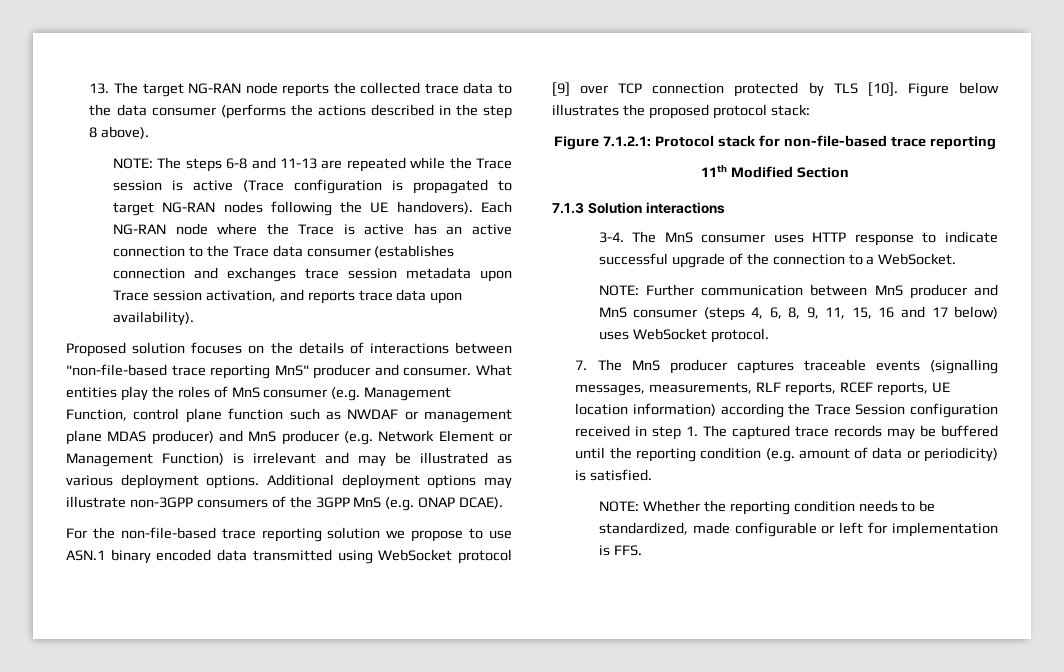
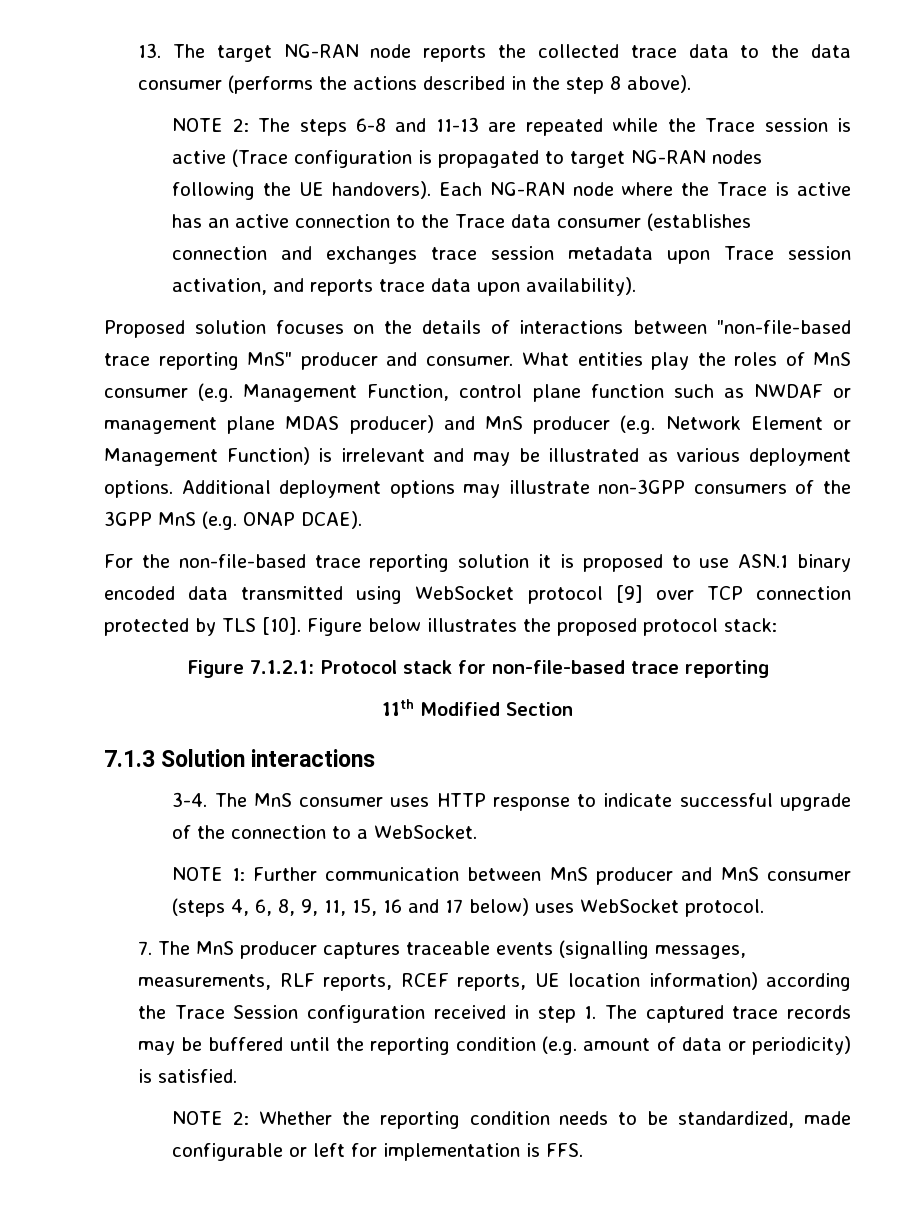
- NOTE: The steps 6-8 and 11-13 are repeated while the Trace session is active (Trace configuration is propagated to target NG-RAN nodes following the UE handovers).
+ NOTE 2: The steps 6-8 and 11-13 are repeated while the Trace session is active (Trace configuration is propagated to target NG-RAN nodes following the UE handovers).
- For the non-file-based trace reporting solution we propose to use ASN.1 binary encoded data transmitted using WebSocket protocol [9] over TCP connection protected by TLS [10].
+ For the non-file-based trace reporting solution it is proposed to use ASN.1 binary encoded data transmitted using WebSocket protocol [9] over TCP connection protected by TLS [10].
- NOTE: Further communication between MnS producer and MnS consumer (steps 4, 6, 8, 9, 11, 15, 16 and 17 below) uses WebSocket protocol.
+ NOTE 1: Further communication between MnS producer and MnS consumer (steps 4, 6, 8, 9, 11, 15, 16 and 17 below) uses WebSocket protocol.
- NOTE: Whether the reporting condition needs to be standardized, made configurable or left for implementation is FFS.
+ NOTE 2: Whether the reporting condition needs to be standardized, made configurable or left for implementation is FFS.

